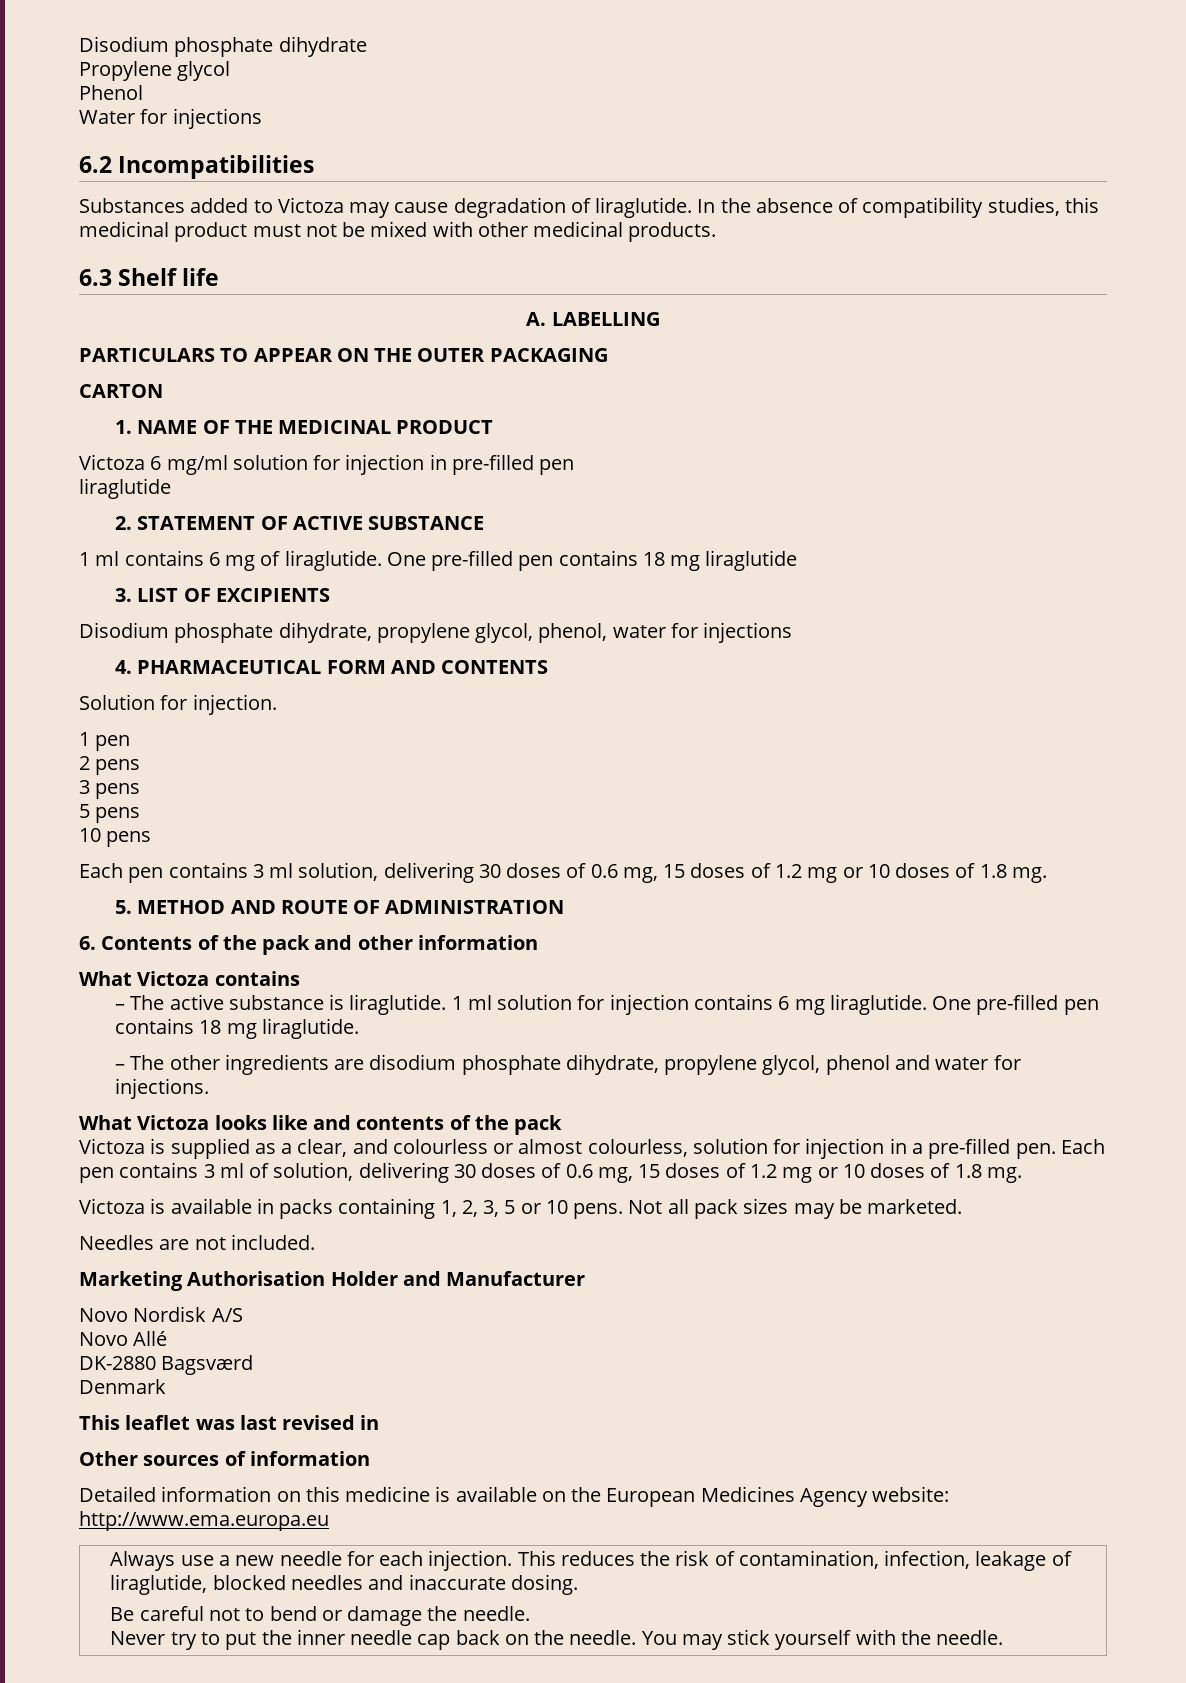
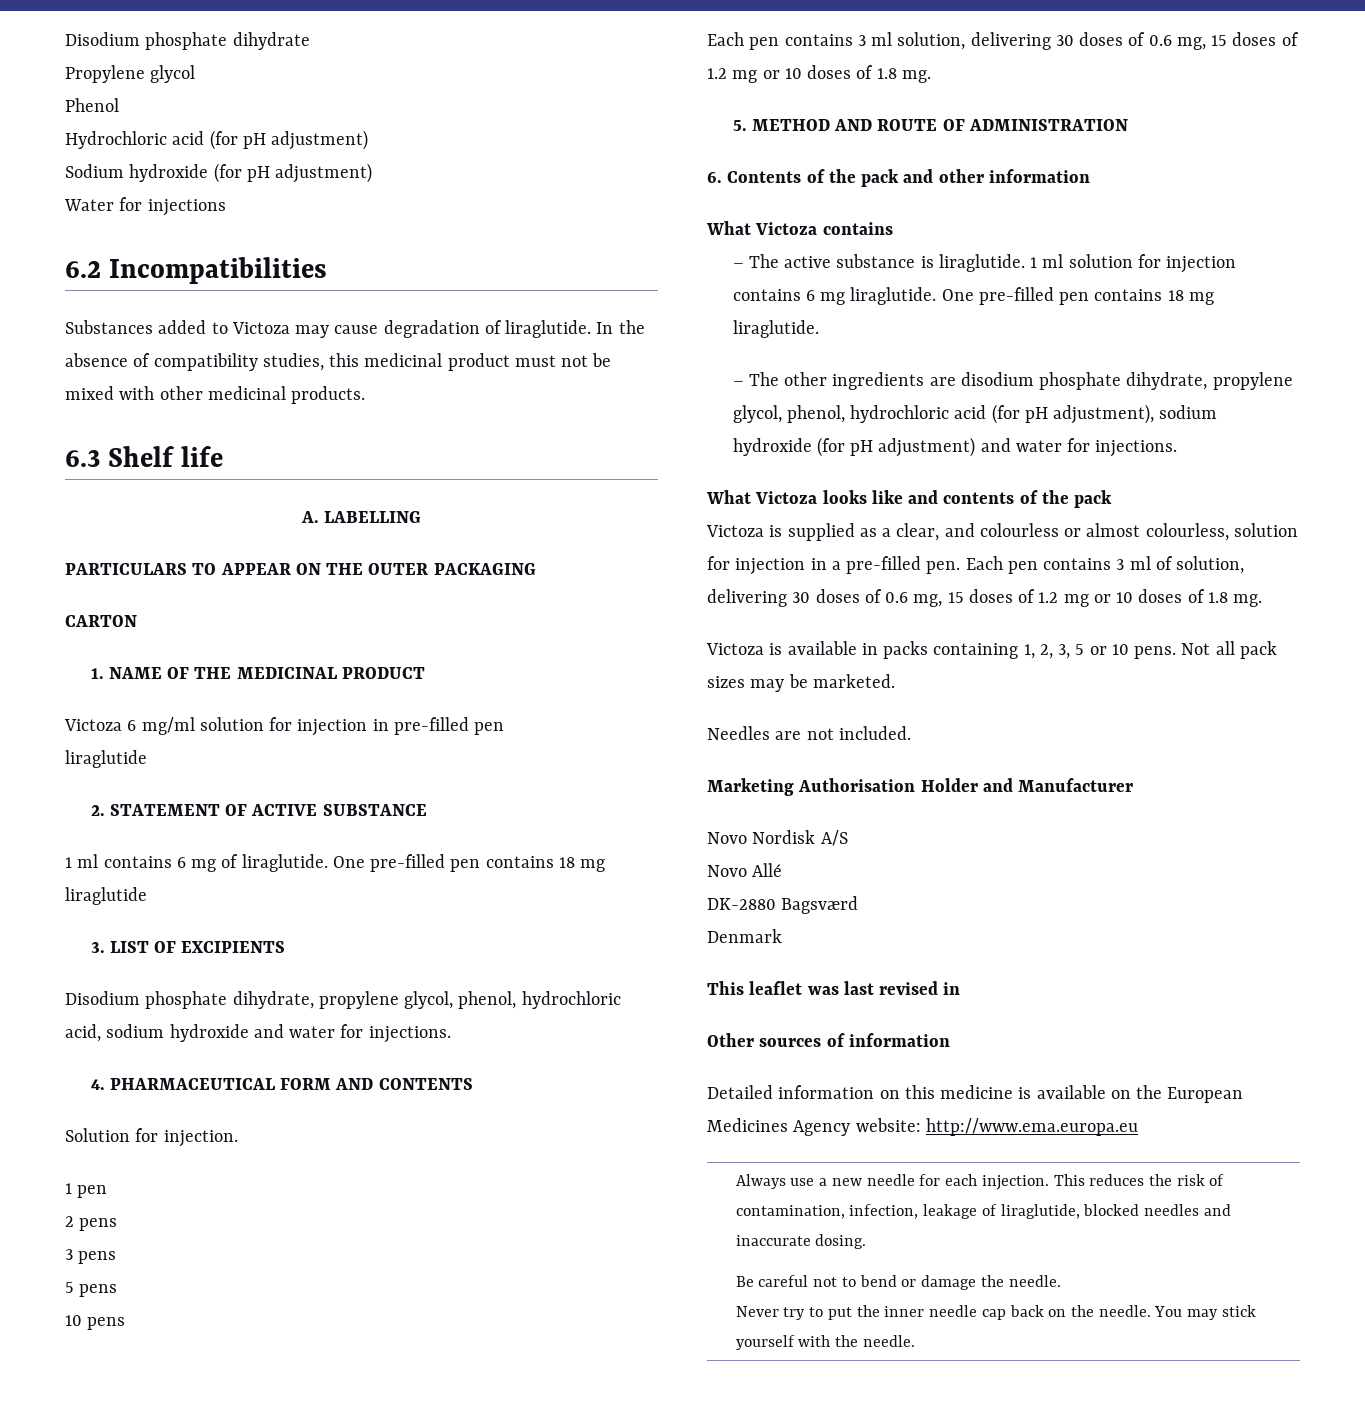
+ Hydrochloric acid (for pH adjustment)
+ Sodium hydroxide (for pH adjustment)
- Disodium phosphate dihydrate, propylene glycol, phenol, water for injections
+ Disodium phosphate dihydrate, propylene glycol, phenol, hydrochloric acid, sodium hydroxide and water for injections.
- – The other ingredients are disodium phosphate dihydrate, propylene glycol, phenol and water for injections.
+ – The other ingredients are disodium phosphate dihydrate, propylene glycol, phenol, hydrochloric acid (for pH adjustment), sodium hydroxide (for pH adjustment) and water for injections.

